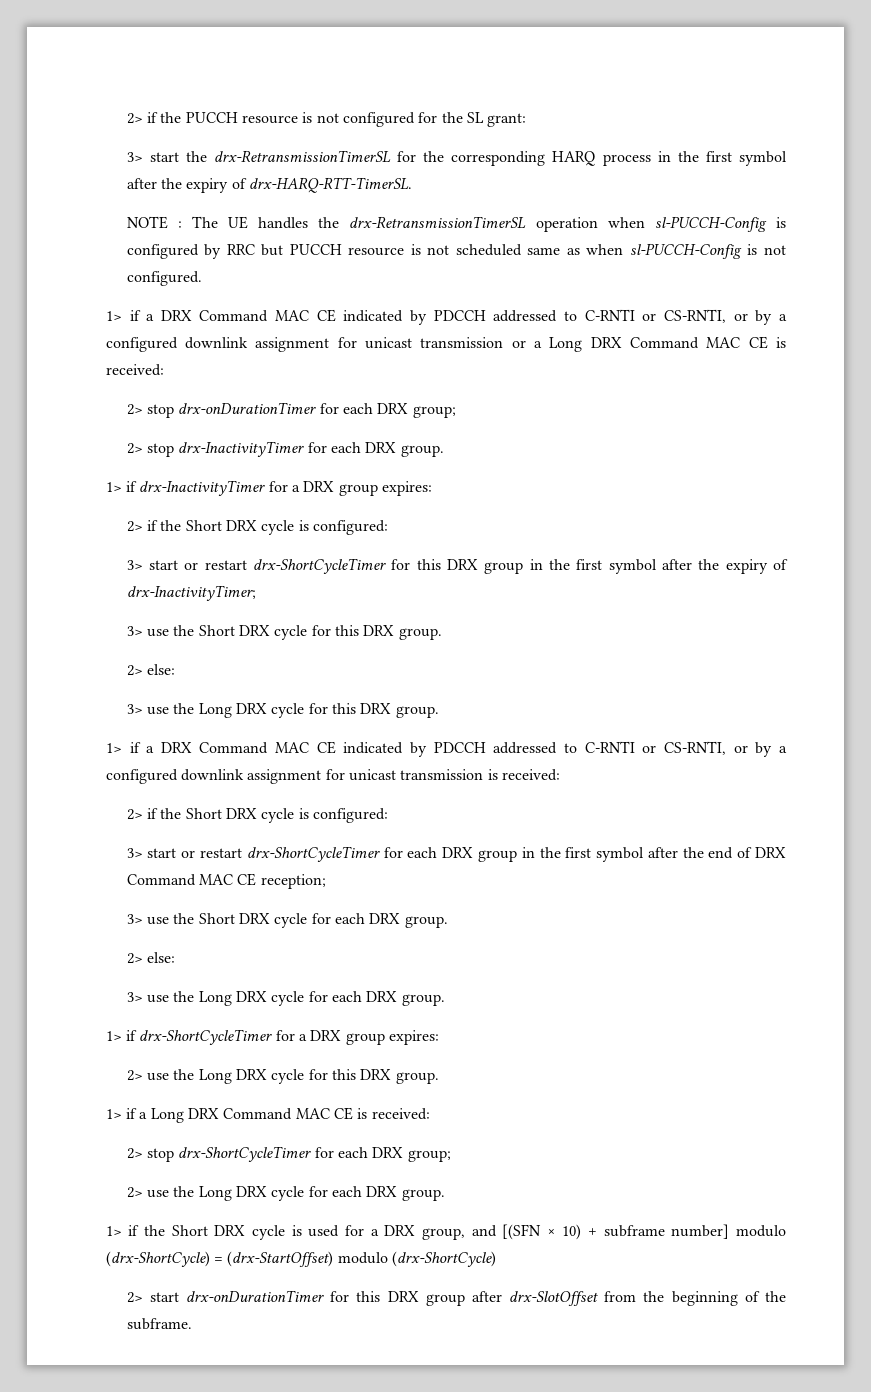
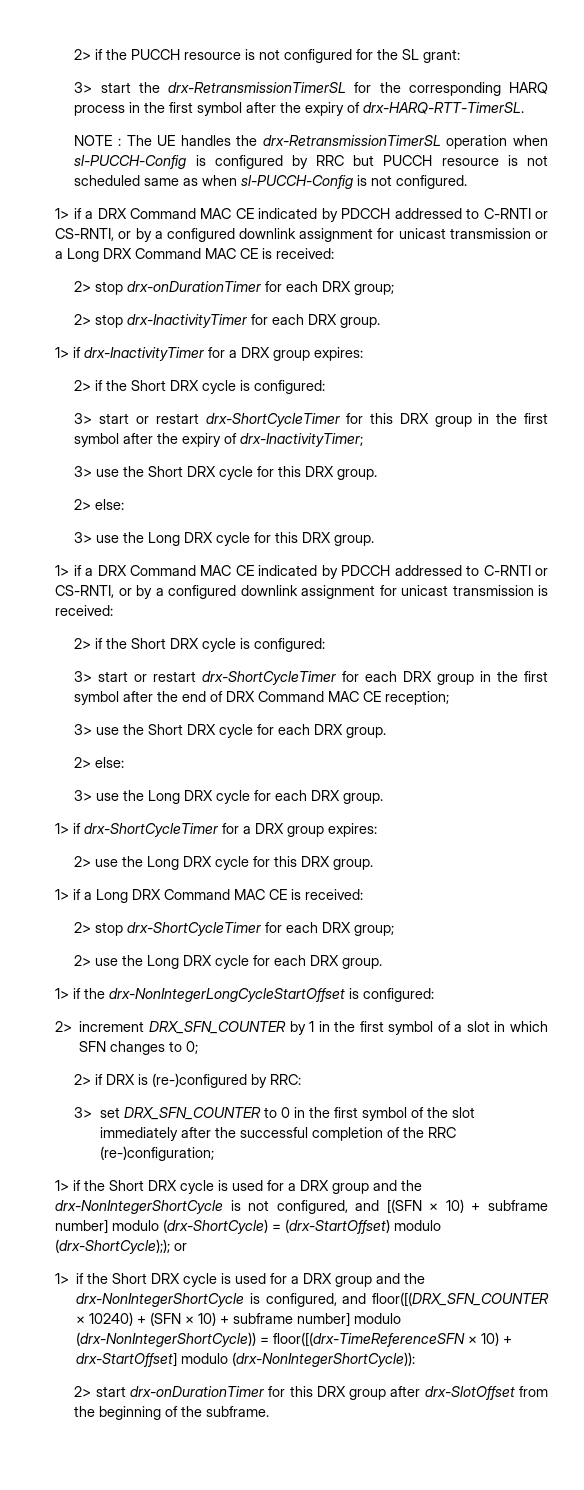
+ 1> if the drx-NonIntegerLongCycleStartOffset is configured:
+ 2> increment DRX_SFN_COUNTER by 1 in the first symbol of a slot in which SFN changes to 0;
+ 2> if DRX is (re-)configured by RRC:
+ 3> set DRX_SFN_COUNTER to 0 in the first symbol of the slot immediately after the successful completion of the RRC (re-)configuration;
- 1> if the Short DRX cycle is used for a DRX group, and [(SFN × 10) + subframe number] modulo (drx-ShortCycle) = (drx-StartOffset) modulo (drx-ShortCycle)
+ 1> if the Short DRX cycle is used for a DRX group and the drx-NonIntegerShortCycle is not configured, and [(SFN × 10) + subframe number] modulo (drx-ShortCycle) = (drx-StartOffset) modulo (drx-ShortCycle);); or
+ 1> if the Short DRX cycle is used for a DRX group and the drx-NonIntegerShortCycle is configured, and floor([(DRX_SFN_COUNTER × 10240) + (SFN × 10) + subframe number] modulo (drx-NonIntegerShortCycle)) = floor([(drx-TimeReferenceSFN × 10) + drx-StartOffset] modulo (drx-NonIntegerShortCycle)):

